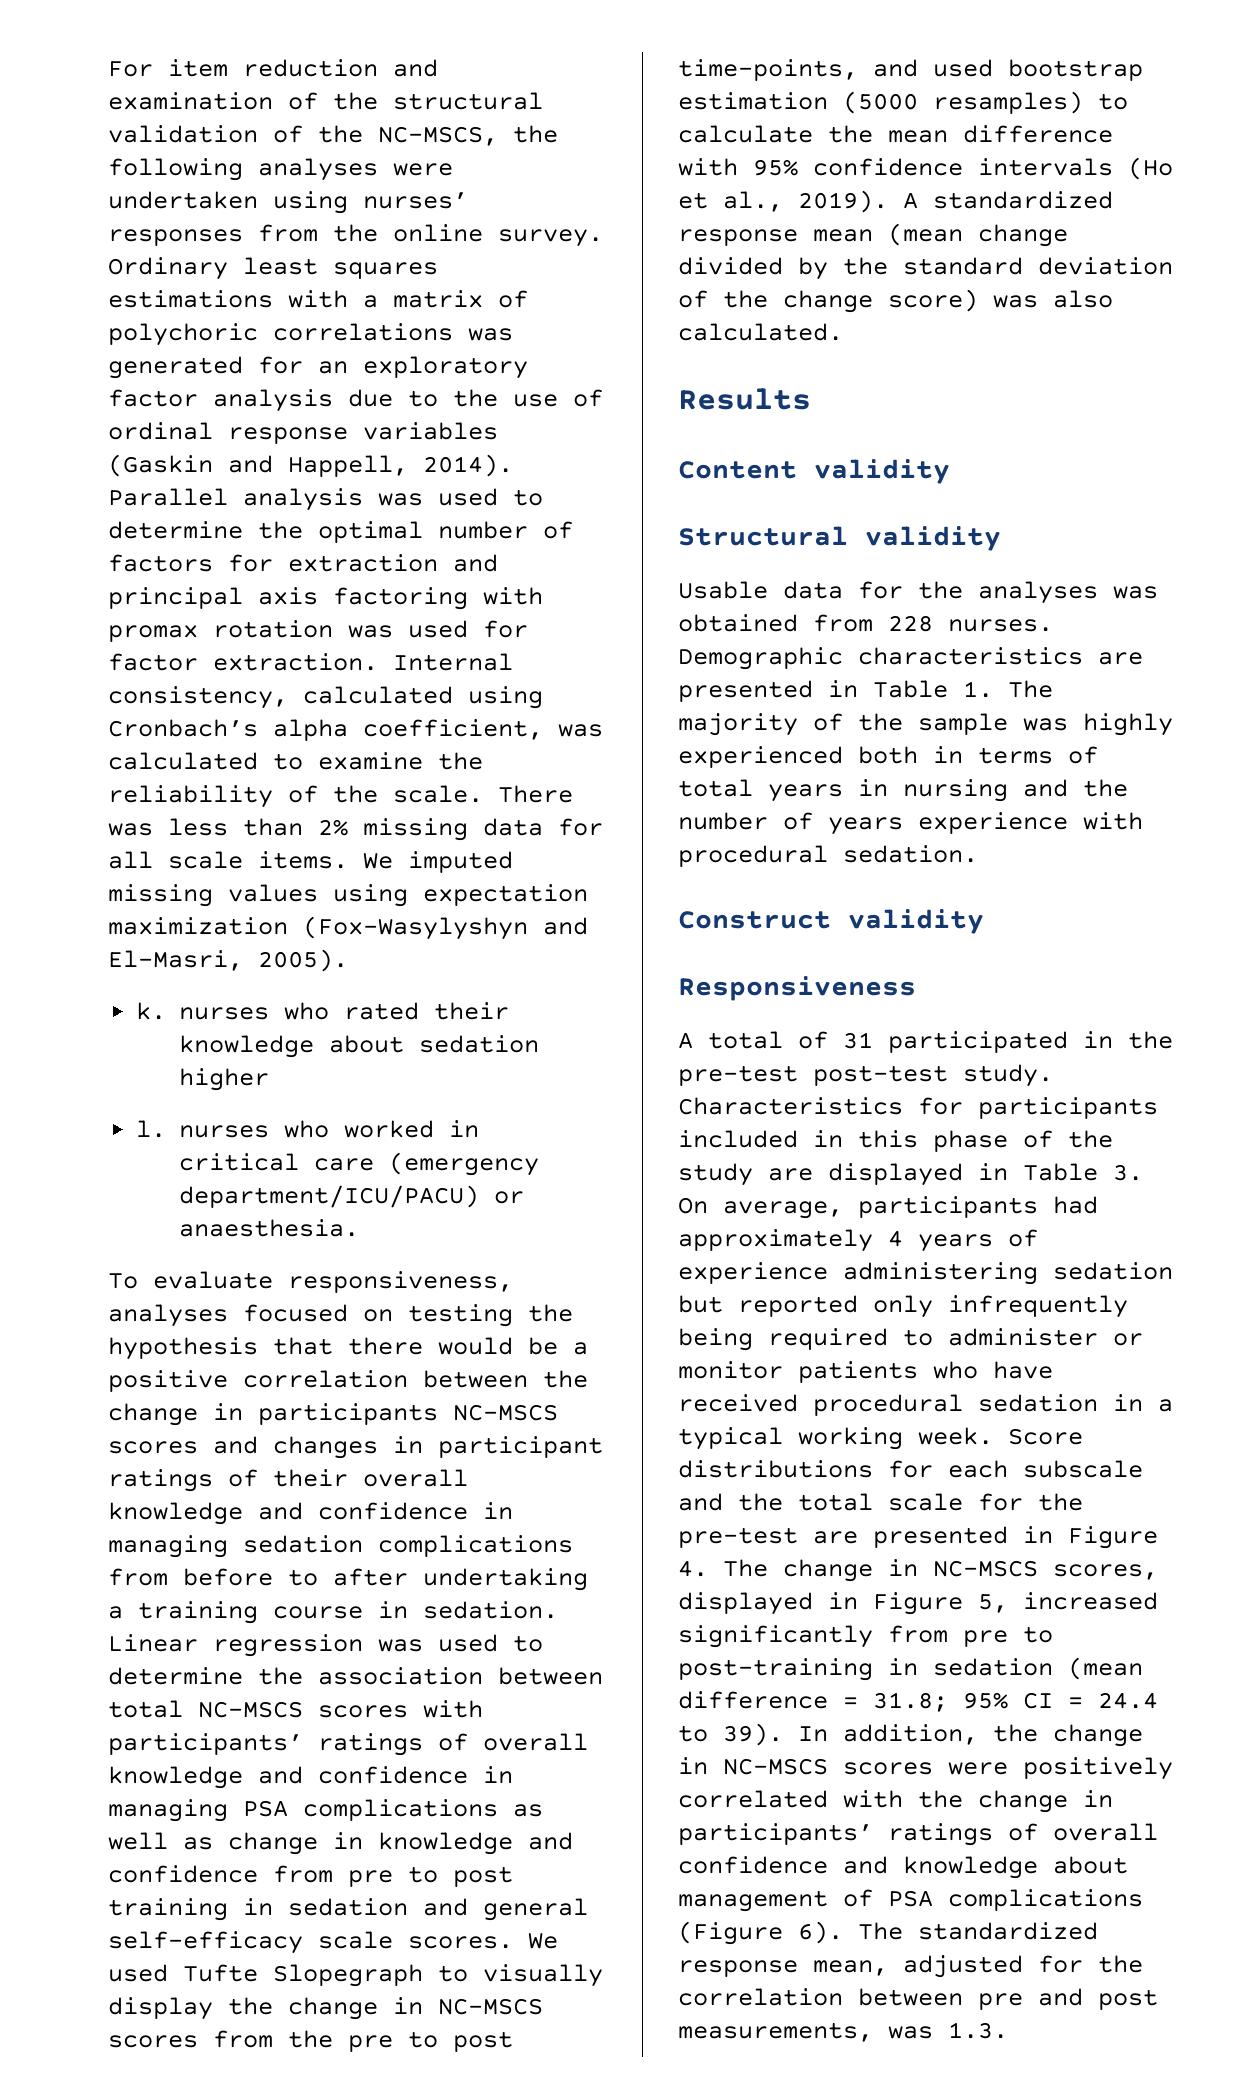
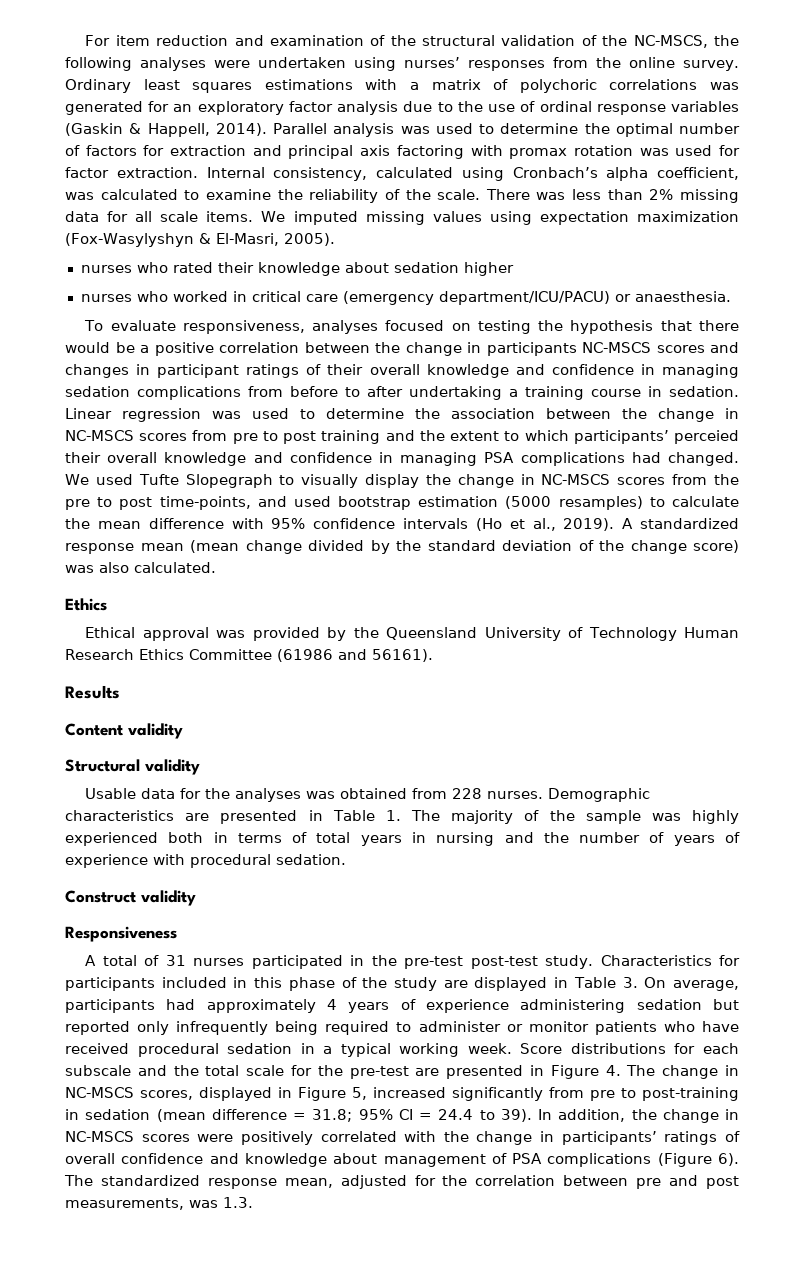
- Ordinary least squares estimations with a matrix of polychoric correlations was generated for an exploratory factor analysis due to the use of ordinal response variables (Gaskin and Happell, 2014).
+ Ordinary least squares estimations with a matrix of polychoric correlations was generated for an exploratory factor analysis due to the use of ordinal response variables (Gaskin & Happell, 2014).
- We imputed missing values using expectation maximization (Fox-Wasylyshyn and El-Masri, 2005).
+ We imputed missing values using expectation maximization (Fox-Wasylyshyn & El-Masri, 2005).
- k. nurses who rated their knowledge about sedation higher
+ nurses who rated their knowledge about sedation higher
- l. nurses who worked in critical care (emergency department/ICU/PACU) or anaesthesia.
+ nurses who worked in critical care (emergency department/ICU/PACU) or anaesthesia.
- Linear regression was used to determine the association between total NC-MSCS scores with participants’ ratings of overall knowledge and confidence in managing PSA complications as well as change in knowledge and confidence from pre to post training in sedation and general self-efficacy scale scores.
+ Linear regression was used to determine the association between the change in NC-MSCS scores from pre to post training and the extent to which participants’ perceied their overall knowledge and confidence in managing PSA complications had changed.
  A standardized response mean (mean change divided by the standard deviation of the change score) was also calculated.
+ Ethics
+ Ethical approval was provided by the Queensland University of Technology Human Research Ethics Committee (61986 and 56161).
- Demographic characteristics are presented in Table 1. The majority of the sample was highly experienced both in terms of total years in nursing and the number of years experience with procedural sedation.
+ Demographic characteristics are presented in Table 1. The majority of the sample was highly experienced both in terms of total years in nursing and the number of years of experience with procedural sedation.
- A total of 31 participated in the pre-test post-test study.
+ A total of 31 nurses participated in the pre-test post-test study.

